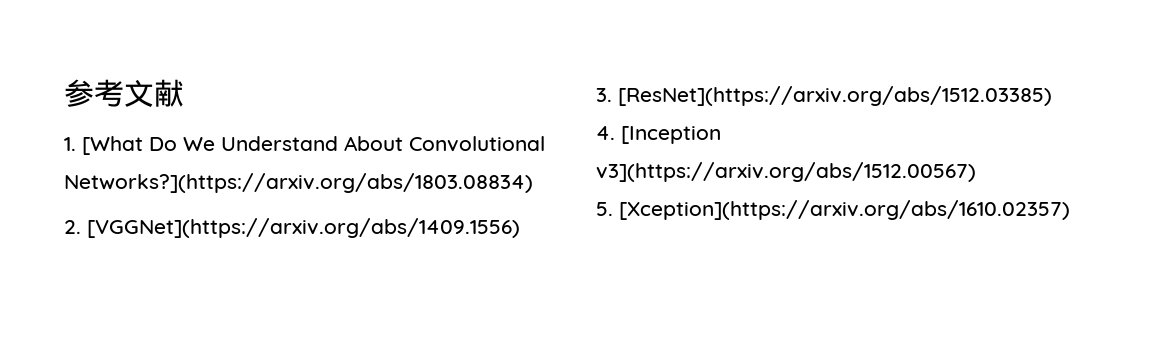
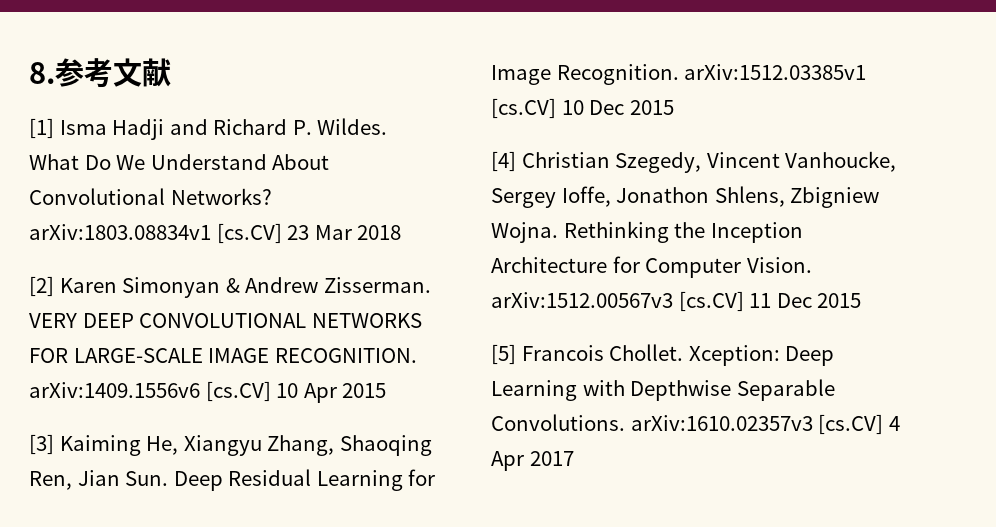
- 参考文献
+ 8.参考文献
- 1. [What Do We Understand About Convolutional Networks?](https://arxiv.org/abs/1803.08834)
- 2. [VGGNet](https://arxiv.org/abs/1409.1556)
- 3. [ResNet](https://arxiv.org/abs/1512.03385)
- 4. [Inception v3](https://arxiv.org/abs/1512.00567)
- 5. [Xception](https://arxiv.org/abs/1610.02357)
+ [1] Isma Hadji and Richard P. Wildes. What Do We Understand About Convolutional Networks? arXiv:1803.08834v1 [cs.CV] 23 Mar 2018
+ [2] Karen Simonyan & Andrew Zisserman. VERY DEEP CONVOLUTIONAL NETWORKS FOR LARGE-SCALE IMAGE RECOGNITION. arXiv:1409.1556v6 [cs.CV] 10 Apr 2015
+ [3] Kaiming He, Xiangyu Zhang, Shaoqing Ren, Jian Sun. Deep Residual Learning for Image Recognition. arXiv:1512.03385v1 [cs.CV] 10 Dec 2015
+ [4] Christian Szegedy, Vincent Vanhoucke, Sergey Ioffe, Jonathon Shlens, Zbigniew Wojna. Rethinking the Inception Architecture for Computer Vision. arXiv:1512.00567v3 [cs.CV] 11 Dec 2015
+ [5] Francois Chollet. Xception: Deep Learning with Depthwise Separable Convolutions. arXiv:1610.02357v3 [cs.CV] 4 Apr 2017

